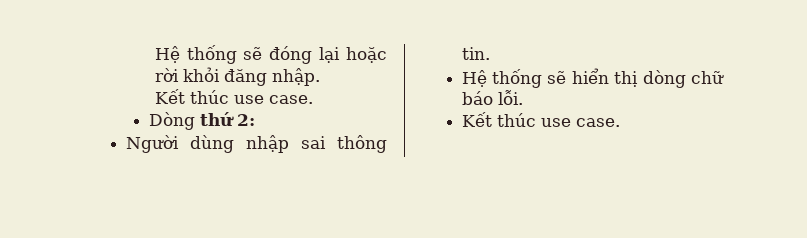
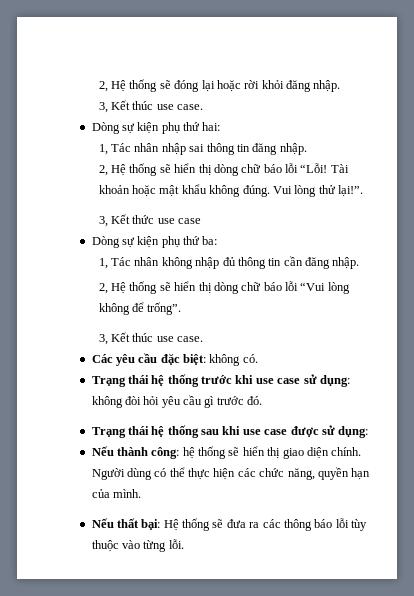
- Hệ thống sẽ đóng lại hoặc rời khỏi đăng nhập.
- Kết thúc use case.
+ 2, Hệ thống sẽ đóng lại hoặc rời khỏi đăng nhập.
+ 3, Kết thúc use case.
- Dòng thứ 2:
- Người dùng nhập sai thông tin.
- Hệ thống sẽ hiển thị dòng chữ báo lỗi.
- Kết thúc use case.
+ Dòng sự kiện phụ thứ hai:
+ 1, Tác nhân nhập sai thông tin đăng nhập.
+ 2, Hệ thống sẽ hiển thị dòng chữ báo lỗi “Lỗi! Tài khoản hoặc mật khẩu không đúng. Vui lòng thử lại!”.
+ 3, Kết thức use case
+ Dòng sự kiện phụ thứ ba:
+ 1, Tác nhân không nhập đủ thông tin cần đăng nhập.
+ 2, Hệ thống sẽ hiển thị dòng chữ báo lỗi “Vui lòng không để trống”.
+ 3, Kết thúc use case.
+ Các yêu cầu đặc biệt: không có.
+ Trạng thái hệ thống trước khi use case sử dụng: không đòi hỏi yêu cầu gì trước đó.
+ Trạng thái hệ thống sau khi use case được sử dụng:
+ Nếu thành công: hệ thống sẽ hiển thị giao diện chính. Người dùng có thể thực hiện các chức năng, quyền hạn của mình.
+ Nếu thất bại: Hệ thống sẽ đưa ra các thông báo lỗi tùy thuộc vào từng lỗi.

